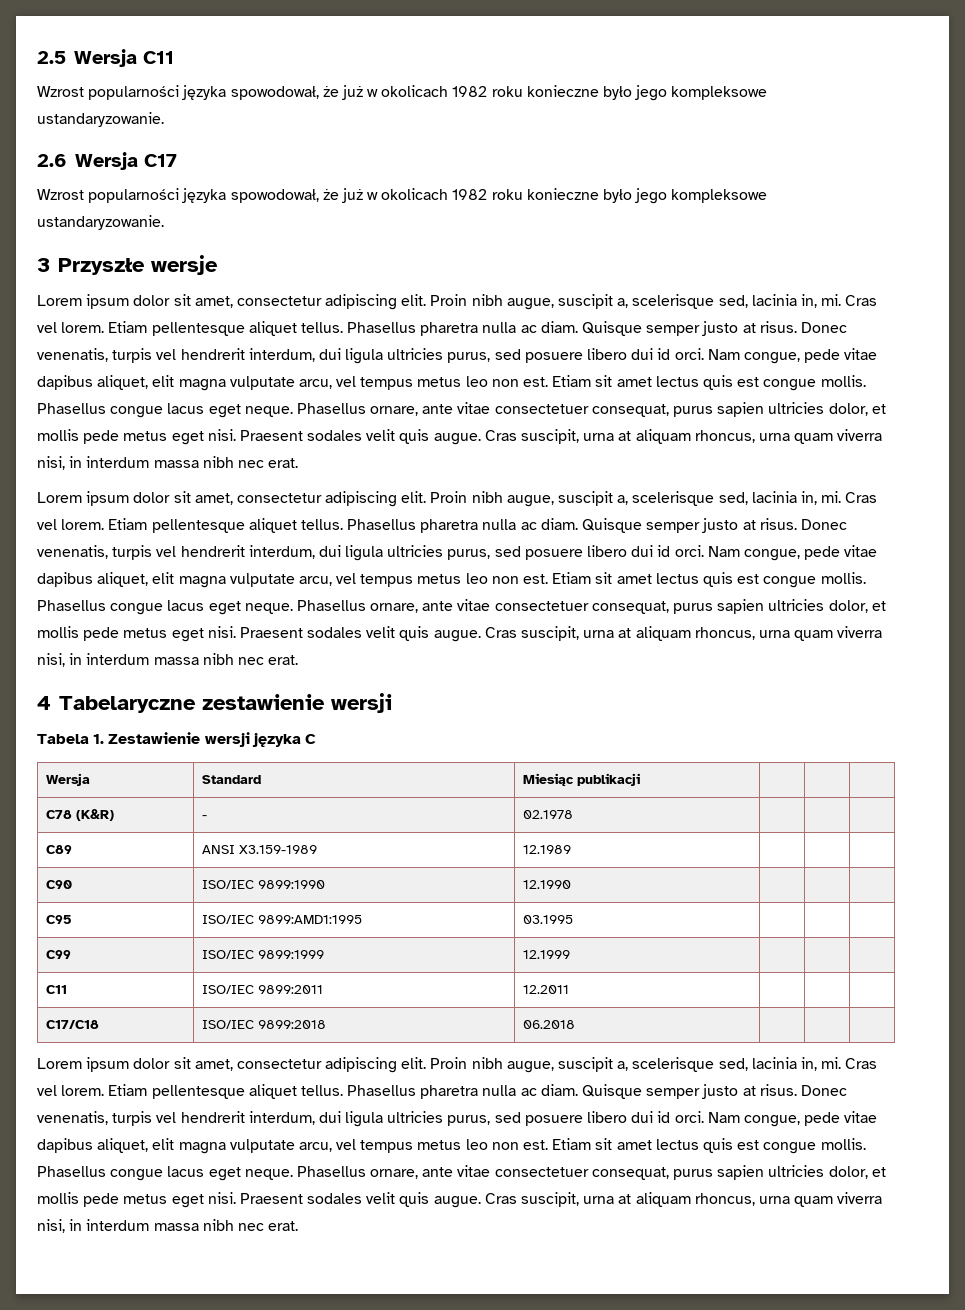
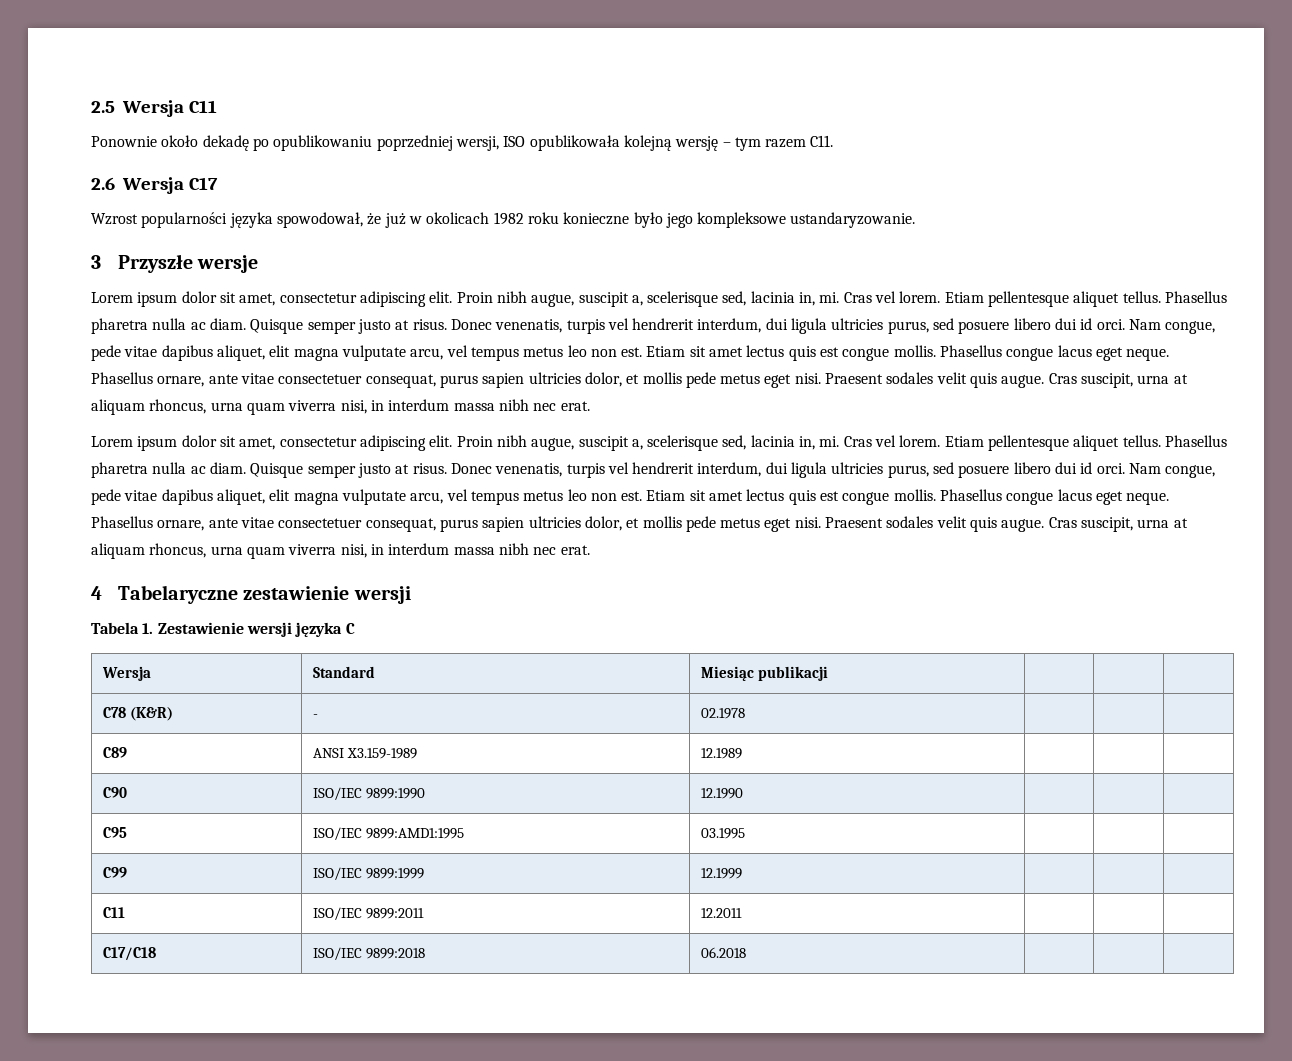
  2.5 Wersja C11
- Wzrost popularności języka spowodował, że już w okolicach 1982 roku konieczne było jego kompleksowe ustandaryzowanie.
+ Ponownie około dekadę po opublikowaniu poprzedniej wersji, ISO opublikowała kolejną wersję – tym razem C11.
  C17/C18 | ISO/IEC 9899:2018 | 06.2018 | | |
- Lorem ipsum dolor sit amet, consectetur adipiscing elit. Proin nibh augue, suscipit a, scelerisque sed, lacinia in, mi. Cras vel lorem. Etiam pellentesque aliquet tellus. Phasellus pharetra nulla ac diam. Quisque semper justo at risus. Donec venenatis, turpis vel hendrerit interdum, dui ligula ultricies purus, sed posuere libero dui id orci. Nam congue, pede vitae dapibus aliquet, elit magna vulputate arcu, vel tempus metus leo non est. Etiam sit amet lectus quis est congue mollis. Phasellus congue lacus eget neque. Phasellus ornare, ante vitae consectetuer consequat, purus sapien ultricies dolor, et mollis pede metus eget nisi. Praesent sodales velit quis augue. Cras suscipit, urna at aliquam rhoncus, urna quam viverra nisi, in interdum massa nibh nec erat.

